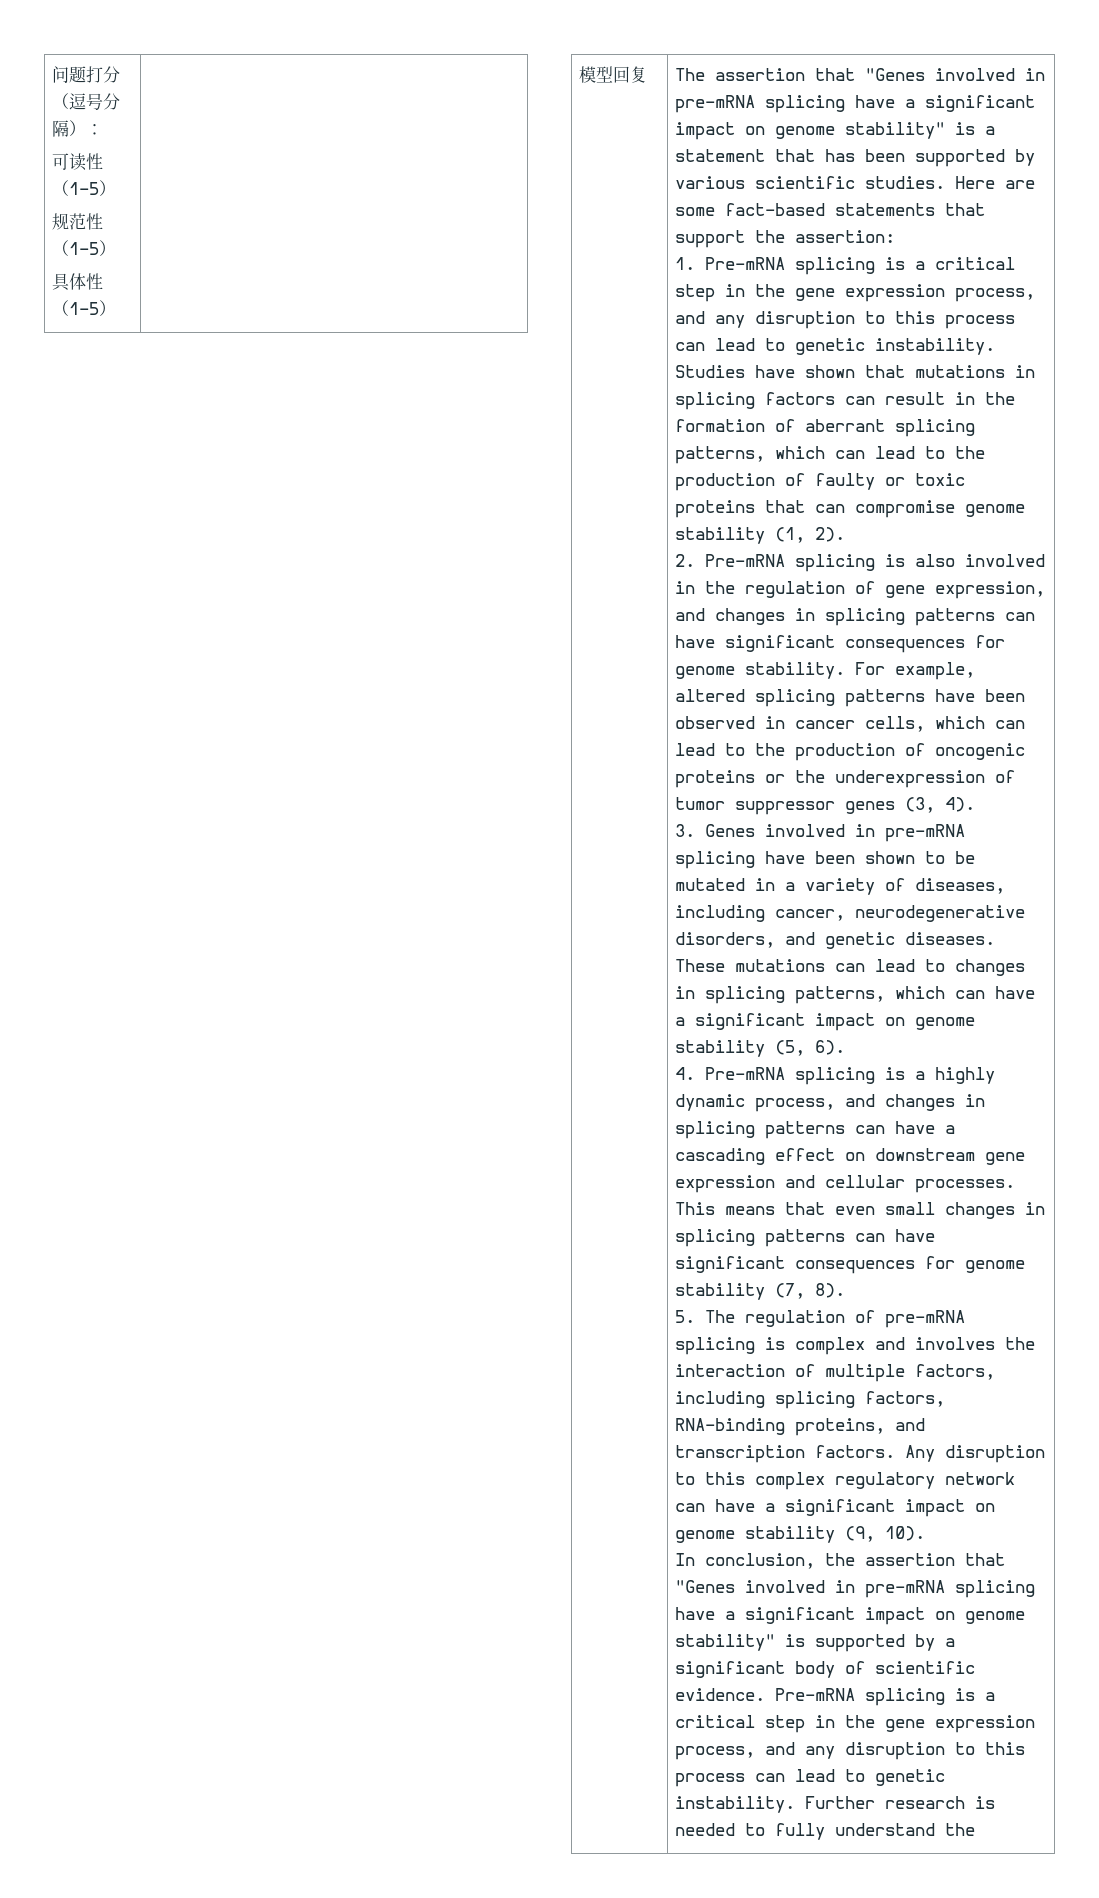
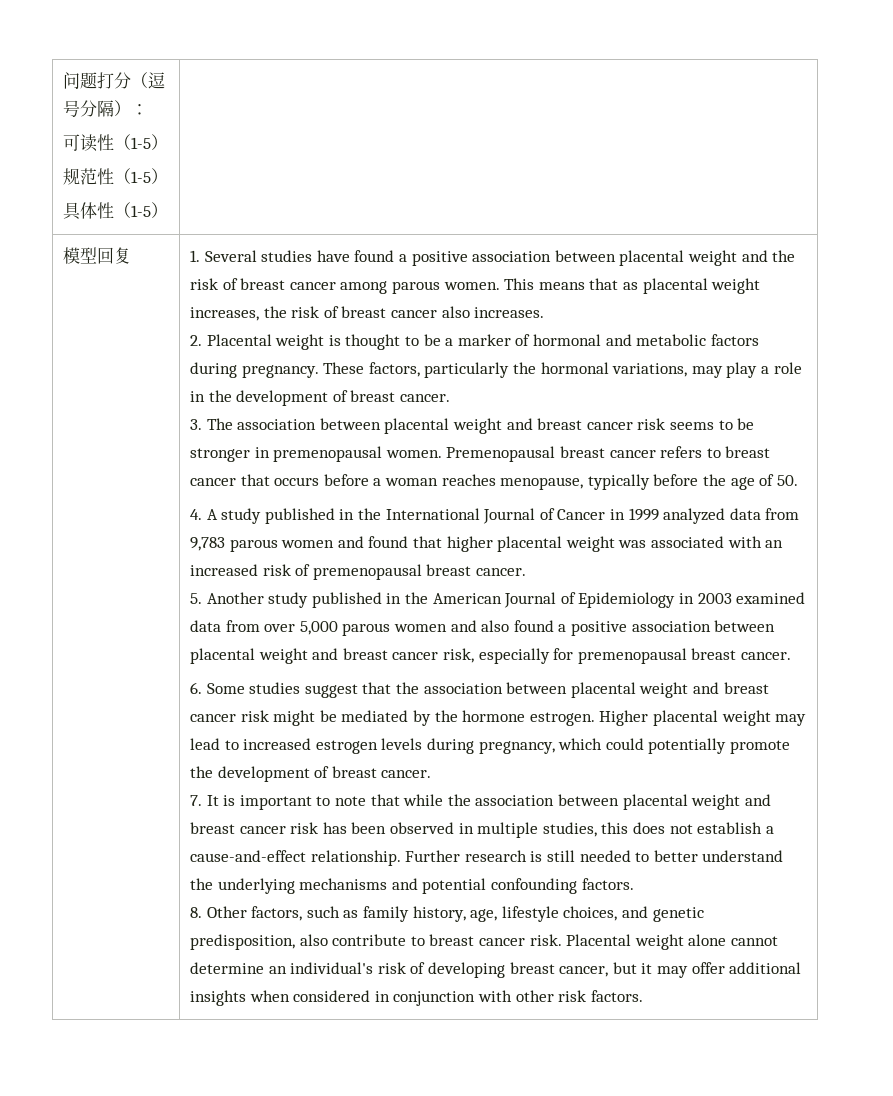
- The assertion that "Genes involved in pre-mRNA splicing have a significant impact on genome stability" is a statement that has been supported by various scientific studies. Here are some fact-based statements that support the assertion:
- 1. Pre-mRNA splicing is a critical step in the gene expression process, and any disruption to this process can lead to genetic instability. Studies have shown that mutations in splicing factors can result in the formation of aberrant splicing patterns, which can lead to the production of faulty or toxic proteins that can compromise genome stability (1, 2).
- 2. Pre-mRNA splicing is also involved in the regulation of gene expression, and changes in splicing patterns can have significant consequences for genome stability. For example, altered splicing patterns have been observed in cancer cells, which can lead to the production of oncogenic proteins or the underexpression of tumor suppressor genes (3, 4).
- 3. Genes involved in pre-mRNA splicing have been shown to be mutated in a variety of diseases, including cancer, neurodegenerative disorders, and genetic diseases. These mutations can lead to changes in splicing patterns, which can have a significant impact on genome stability (5, 6).
- 4. Pre-mRNA splicing is a highly dynamic process, and changes in splicing patterns can have a cascading effect on downstream gene expression and cellular processes. This means that even small changes in splicing patterns can have significant consequences for genome stability (7, 8).
- 5. The regulation of pre-mRNA splicing is complex and involves the interaction of multiple factors, including splicing factors, RNA-binding proteins, and transcription factors. Any disruption to this complex regulatory network can have a significant impact on genome stability (9, 10).
- In conclusion, the assertion that "Genes involved in pre-mRNA splicing have a significant impact on genome stability" is supported by a significant body of scientific evidence. Pre-mRNA splicing is a critical step in the gene expression process, and any disruption to this process can lead to genetic instability.
+ 1. Several studies have found a positive association between placental weight and the risk of breast cancer among parous women. This means that as placental weight increases, the risk of breast cancer also increases.
+ 2. Placental weight is thought to be a marker of hormonal and metabolic factors during pregnancy. These factors, particularly the hormonal variations, may play a role in the development of breast cancer.
+ 3. The association between placental weight and breast cancer risk seems to be stronger in premenopausal women. Premenopausal breast cancer refers to breast cancer that occurs before a woman reaches menopause, typically before the age of 50.
+ 4. A study published in the International Journal of Cancer in 1999 analyzed data from 9,783 parous women and found that higher placental weight was associated with an increased risk of premenopausal breast cancer.
+ 5. Another study published in the American Journal of Epidemiology in 2003 examined data from over 5,000 parous women and also found a positive association between placental weight and breast cancer risk, especially for premenopausal breast cancer.
+ 6. Some studies suggest that the association between placental weight and breast cancer risk might be mediated by the hormone estrogen. Higher placental weight may lead to increased estrogen levels during pregnancy, which could potentially promote the development of breast cancer.
+ 7. It is important to note that while the association between placental weight and breast cancer risk has been observed in multiple studies, this does not establish a cause-and-effect relationship.
- Further research is needed to fully understand the
+ Further research is still needed to better understand the underlying mechanisms and potential confounding factors.
+ 8. Other factors, such as family history, age, lifestyle choices, and genetic predisposition, also contribute to breast cancer risk. Placental weight alone cannot determine an individual's risk of developing breast cancer, but it may offer additional insights when considered in conjunction with other risk factors.

